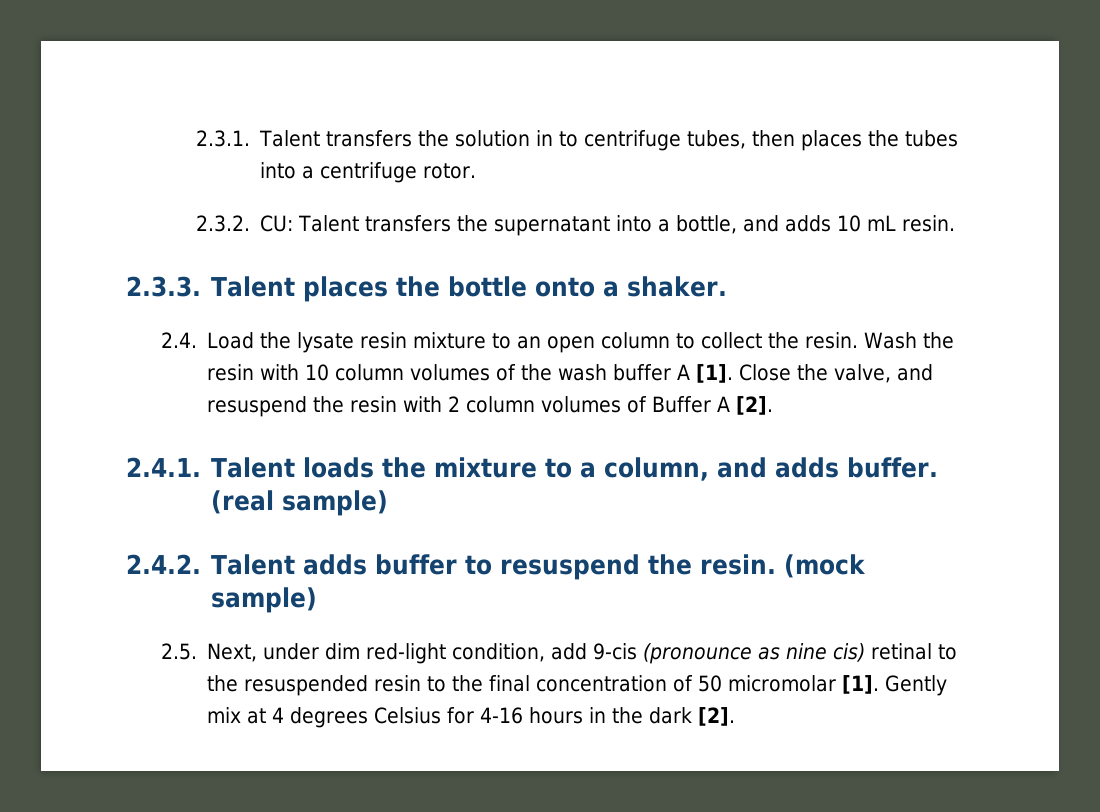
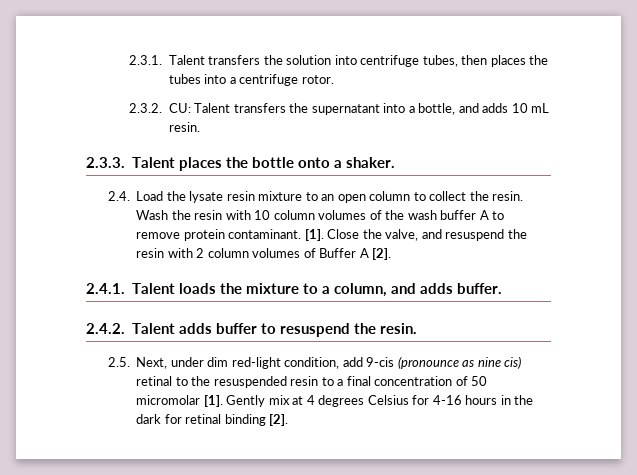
- 2.3.1. Talent transfers the solution in to centrifuge tubes, then places the tubes into a centrifuge rotor.
+ 2.3.1. Talent transfers the solution into centrifuge tubes, then places the tubes into a centrifuge rotor.
- Wash the resin with 10 column volumes of the wash buffer A [1].
+ Wash the resin with 10 column volumes of the wash buffer A to remove protein contaminant. [1].
- (real sample)
- (mock sample)
- 2.5. Next, under dim red-light condition, add 9-cis (pronounce as nine cis) retinal to the resuspended resin to the final concentration of 50 micromolar [1].
+ 2.5. Next, under dim red-light condition, add 9-cis (pronounce as nine cis) retinal to the resuspended resin to a final concentration of 50 micromolar [1].
- Gently mix at 4 degrees Celsius for 4-16 hours in the dark [2].
+ Gently mix at 4 degrees Celsius for 4-16 hours in the dark for retinal binding [2].

